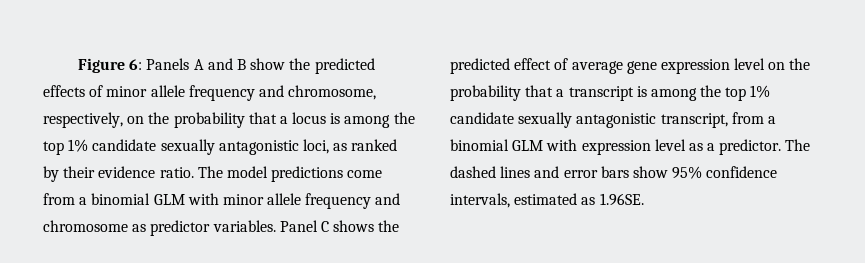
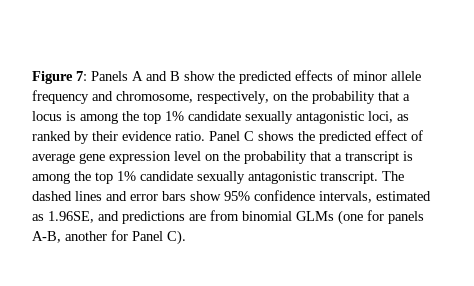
- Figure 6: Panels A and B show the predicted effects of minor allele frequency and chromosome, respectively, on the probability that a locus is among the top 1% candidate sexually antagonistic loci, as ranked by their evidence ratio.
+ Figure 7: Panels A and B show the predicted effects of minor allele frequency and chromosome, respectively, on the probability that a locus is among the top 1% candidate sexually antagonistic loci, as ranked by their evidence ratio.
- The model predictions come from a binomial GLM with minor allele frequency and chromosome as predictor variables.
- Panel C shows the predicted effect of average gene expression level on the probability that a transcript is among the top 1% candidate sexually antagonistic transcript, from a binomial GLM with expression level as a predictor.
+ Panel C shows the predicted effect of average gene expression level on the probability that a transcript is among the top 1% candidate sexually antagonistic transcript.
- The dashed lines and error bars show 95% confidence intervals, estimated as 1.96SE.
+ The dashed lines and error bars show 95% confidence intervals, estimated as 1.96SE, and predictions are from binomial GLMs (one for panels A-B, another for Panel C).

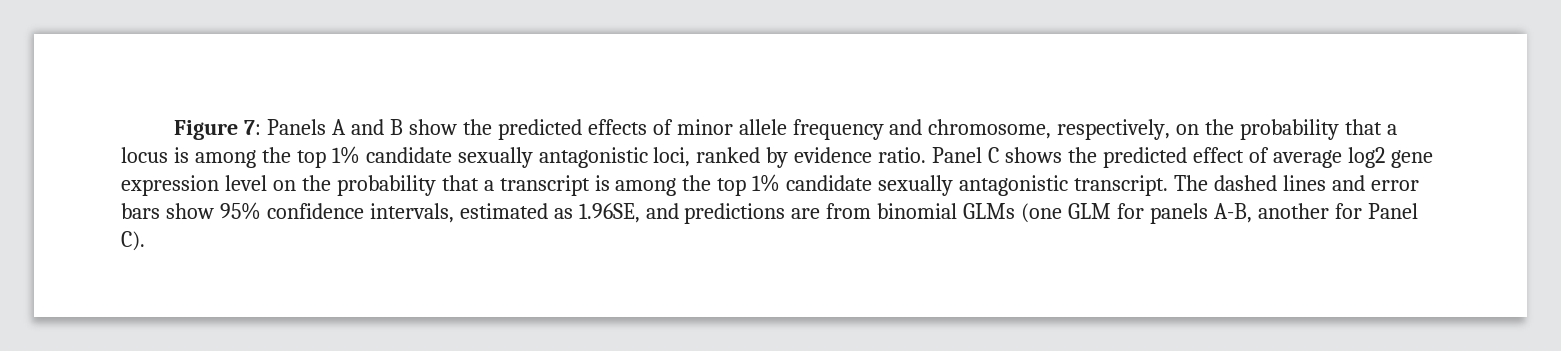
- Figure 7: Panels A and B show the predicted effects of minor allele frequency and chromosome, respectively, on the probability that a locus is among the top 1% candidate sexually antagonistic loci, as ranked by their evidence ratio.
+ Figure 7: Panels A and B show the predicted effects of minor allele frequency and chromosome, respectively, on the probability that a locus is among the top 1% candidate sexually antagonistic loci, ranked by evidence ratio.
- Panel C shows the predicted effect of average gene expression level on the probability that a transcript is among the top 1% candidate sexually antagonistic transcript.
+ Panel C shows the predicted effect of average log2 gene expression level on the probability that a transcript is among the top 1% candidate sexually antagonistic transcript.
- The dashed lines and error bars show 95% confidence intervals, estimated as 1.96SE, and predictions are from binomial GLMs (one for panels A-B, another for Panel C).
+ The dashed lines and error bars show 95% confidence intervals, estimated as 1.96SE, and predictions are from binomial GLMs (one GLM for panels A-B, another for Panel C).

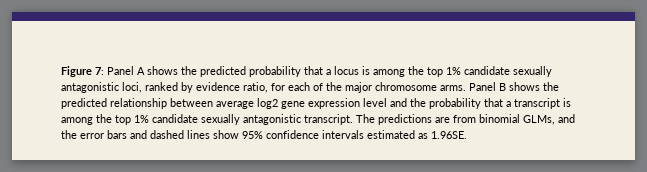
- Figure 7: Panels A and B show the predicted effects of minor allele frequency and chromosome, respectively, on the probability that a locus is among the top 1% candidate sexually antagonistic loci, ranked by evidence ratio. Panel C shows the predicted effect of average log2 gene expression level on the probability that a transcript is among the top 1% candidate sexually antagonistic transcript.
+ Figure 7: Panel A shows the predicted probability that a locus is among the top 1% candidate sexually antagonistic loci, ranked by evidence ratio, for each of the major chromosome arms. Panel B shows the predicted relationship between average log2 gene expression level and the probability that a transcript is among the top 1% candidate sexually antagonistic transcript.
- The dashed lines and error bars show 95% confidence intervals, estimated as 1.96SE, and predictions are from binomial GLMs (one GLM for panels A-B, another for Panel C).
+ The predictions are from binomial GLMs, and the error bars and dashed lines show 95% confidence intervals estimated as 1.96SE.

